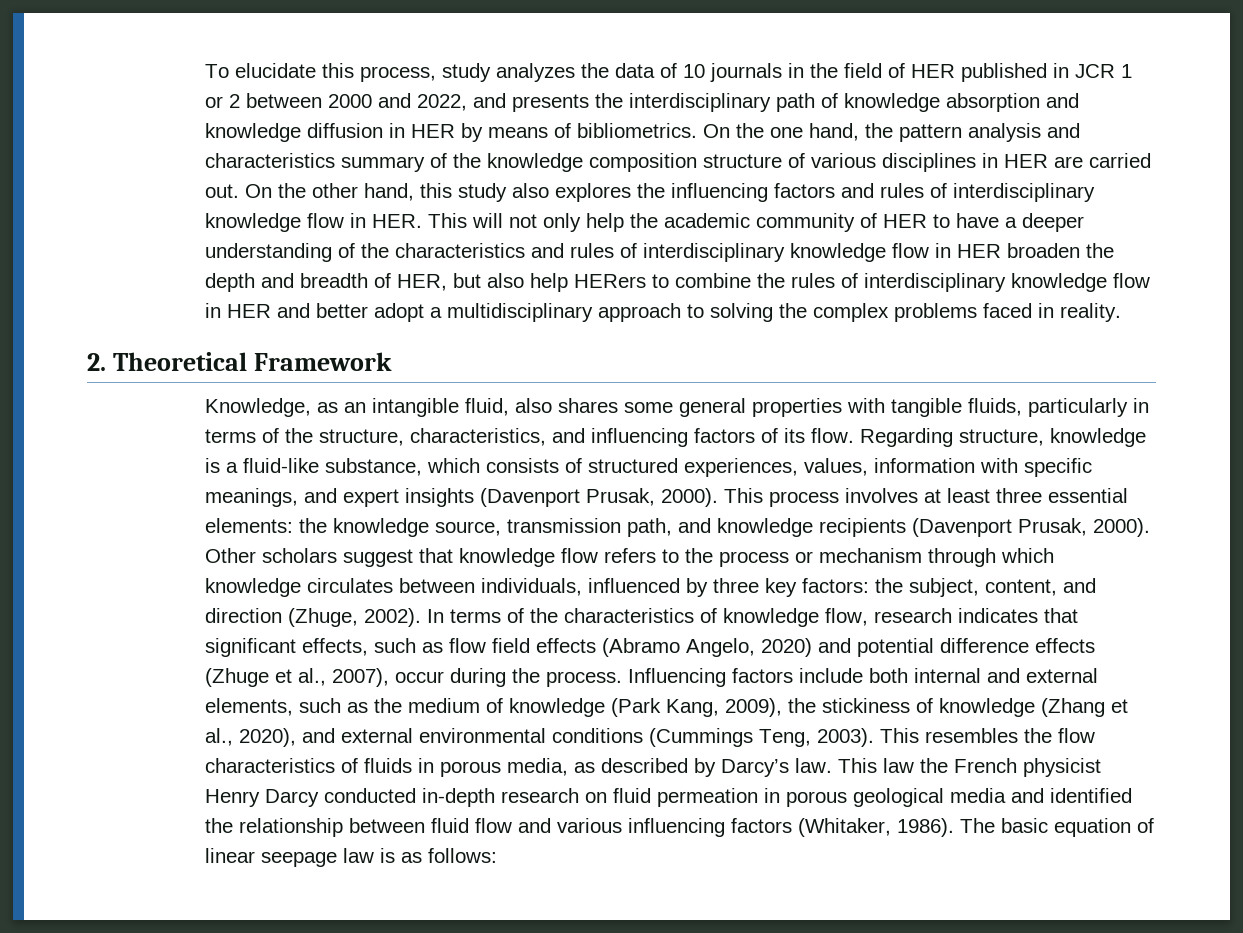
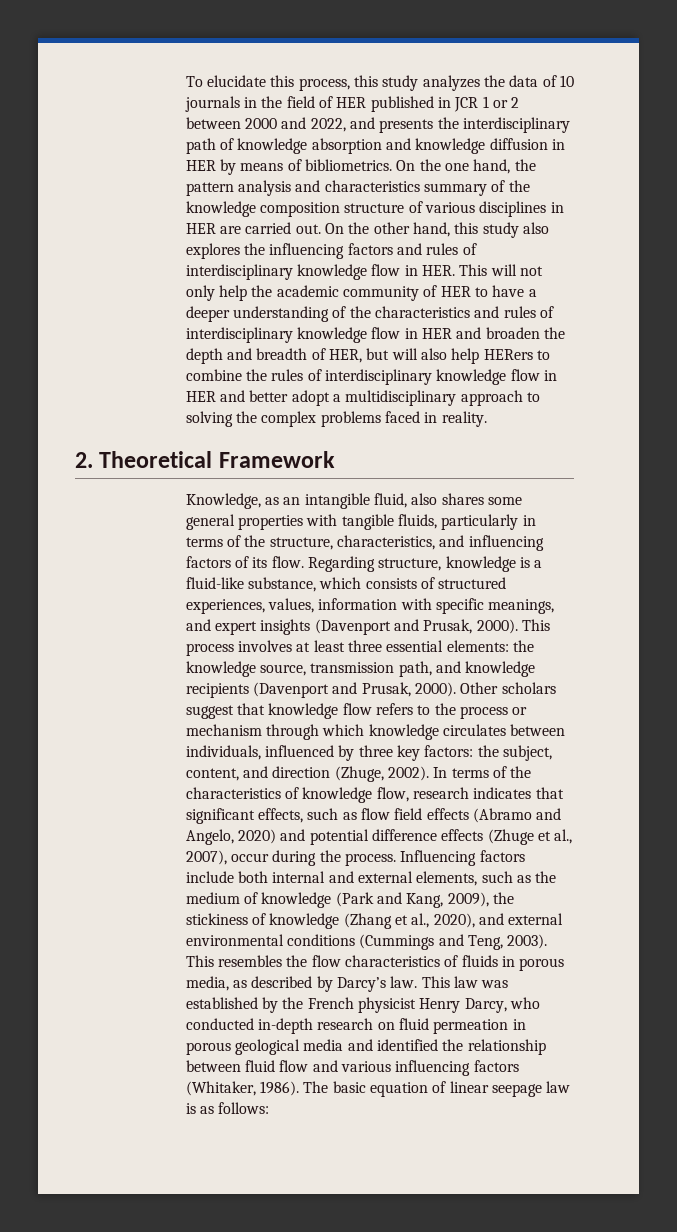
- To elucidate this process, study analyzes the data of 10 journals in the field of HER published in JCR 1 or 2 between 2000 and 2022, and presents the interdisciplinary path of knowledge absorption and knowledge diffusion in HER by means of bibliometrics.
+ To elucidate this process, this study analyzes the data of 10 journals in the field of HER published in JCR 1 or 2 between 2000 and 2022, and presents the interdisciplinary path of knowledge absorption and knowledge diffusion in HER by means of bibliometrics.
- On the other hand, this study also explores the influencing factors and rules of interdisciplinary knowledge flow in HER. This will not only help the academic community of HER to have a deeper understanding of the characteristics and rules of interdisciplinary knowledge flow in HER broaden the depth and breadth of HER, but also help HERers to combine the rules of interdisciplinary knowledge flow in HER and better adopt a multidisciplinary approach to solving the complex problems faced in reality.
+ On the other hand, this study also explores the influencing factors and rules of interdisciplinary knowledge flow in HER. This will not only help the academic community of HER to have a deeper understanding of the characteristics and rules of interdisciplinary knowledge flow in HER and broaden the depth and breadth of HER, but will also help HERers to combine the rules of interdisciplinary knowledge flow in HER and better adopt a multidisciplinary approach to solving the complex problems faced in reality.
- Regarding structure, knowledge is a fluid-like substance, which consists of structured experiences, values, information with specific meanings, and expert insights (Davenport Prusak, 2000).
+ Regarding structure, knowledge is a fluid-like substance, which consists of structured experiences, values, information with specific meanings, and expert insights (Davenport and Prusak, 2000).
- This process involves at least three essential elements: the knowledge source, transmission path, and knowledge recipients (Davenport Prusak, 2000).
+ This process involves at least three essential elements: the knowledge source, transmission path, and knowledge recipients (Davenport and Prusak, 2000).
- In terms of the characteristics of knowledge flow, research indicates that significant effects, such as flow field effects (Abramo Angelo, 2020) and potential difference effects (Zhuge et al., 2007), occur during the process.
+ In terms of the characteristics of knowledge flow, research indicates that significant effects, such as flow field effects (Abramo and Angelo, 2020) and potential difference effects (Zhuge et al., 2007), occur during the process.
- Influencing factors include both internal and external elements, such as the medium of knowledge (Park Kang, 2009), the stickiness of knowledge (Zhang et al., 2020), and external environmental conditions (Cummings Teng, 2003).
+ Influencing factors include both internal and external elements, such as the medium of knowledge (Park and Kang, 2009), the stickiness of knowledge (Zhang et al., 2020), and external environmental conditions (Cummings and Teng, 2003).
- This law the French physicist Henry Darcy conducted in-depth research on fluid permeation in porous geological media and identified the relationship between fluid flow and various influencing factors (Whitaker, 1986).
+ This law was established by the French physicist Henry Darcy, who conducted in-depth research on fluid permeation in porous geological media and identified the relationship between fluid flow and various influencing factors (Whitaker, 1986).

